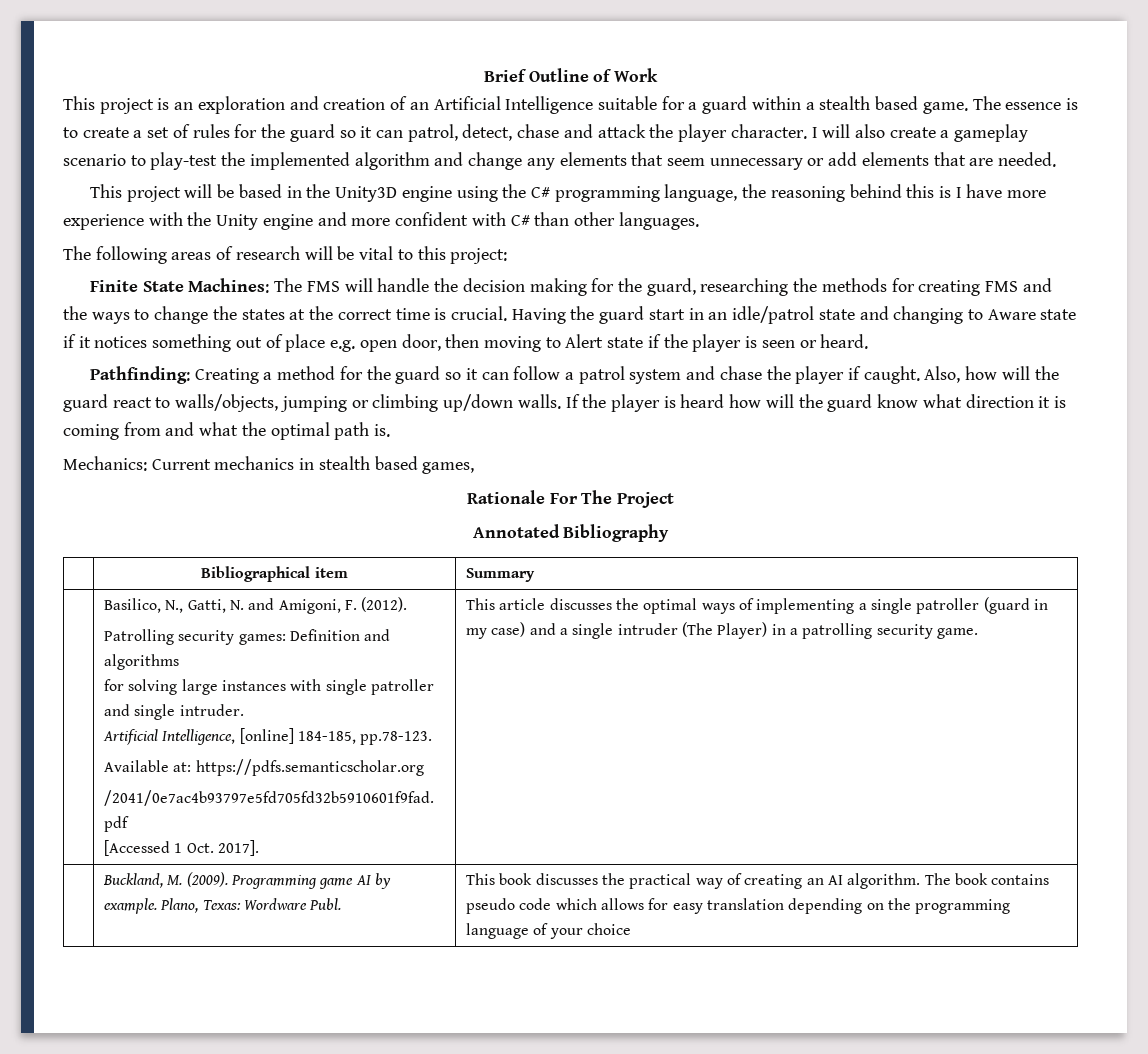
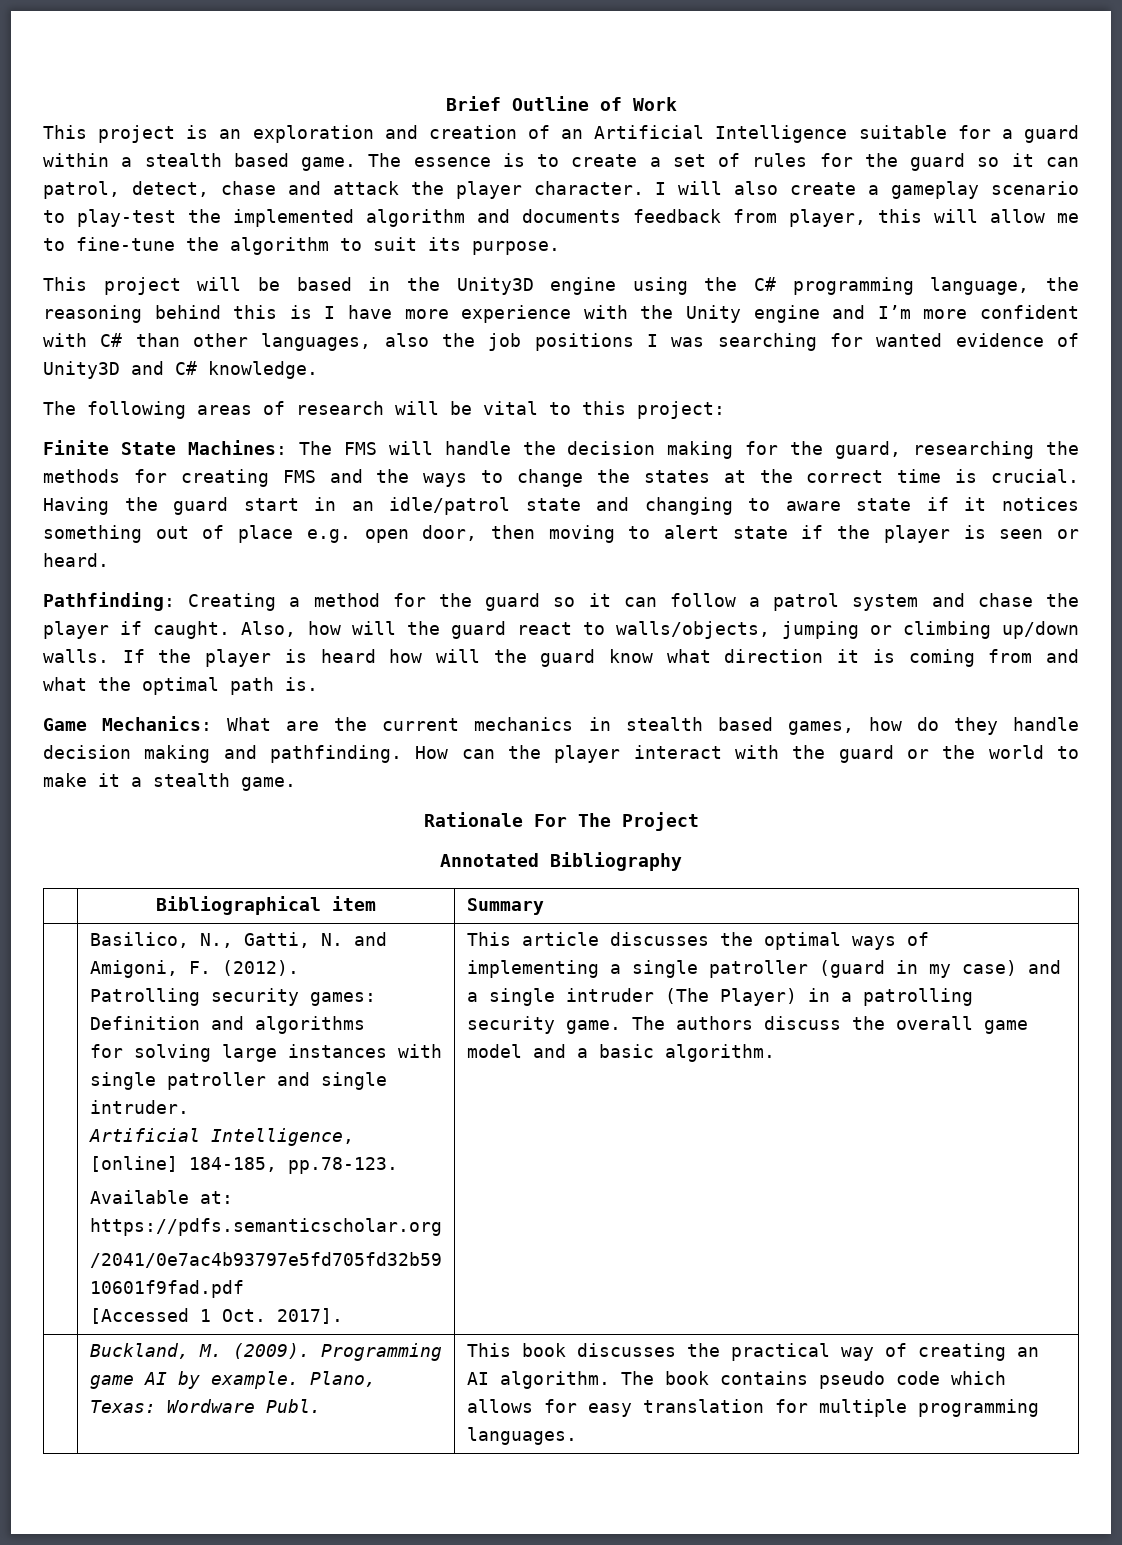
- I will also create a gameplay scenario to play-test the implemented algorithm and change any elements that seem unnecessary or add elements that are needed.
+ I will also create a gameplay scenario to play-test the implemented algorithm and documents feedback from player, this will allow me to fine-tune the algorithm to suit its purpose.
- This project will be based in the Unity3D engine using the C# programming language, the reasoning behind this is I have more experience with the Unity engine and more confident with C# than other languages.
+ This project will be based in the Unity3D engine using the C# programming language, the reasoning behind this is I have more experience with the Unity engine and I’m more confident with C# than other languages, also the job positions I was searching for wanted evidence of Unity3D and C# knowledge.
- Having the guard start in an idle/patrol state and changing to Aware state if it notices something out of place e.g. open door, then moving to Alert state if the player is seen or heard.
+ Having the guard start in an idle/patrol state and changing to aware state if it notices something out of place e.g. open door, then moving to alert state if the player is seen or heard.
- Mechanics: Current mechanics in stealth based games,
+ Game Mechanics: What are the current mechanics in stealth based games, how do they handle decision making and pathfinding. How can the player interact with the guard or the world to make it a stealth game.
+ The authors discuss the overall game model and a basic algorithm.
- The book contains pseudo code which allows for easy translation depending on the programming language of your choice
+ The book contains pseudo code which allows for easy translation for multiple programming languages.

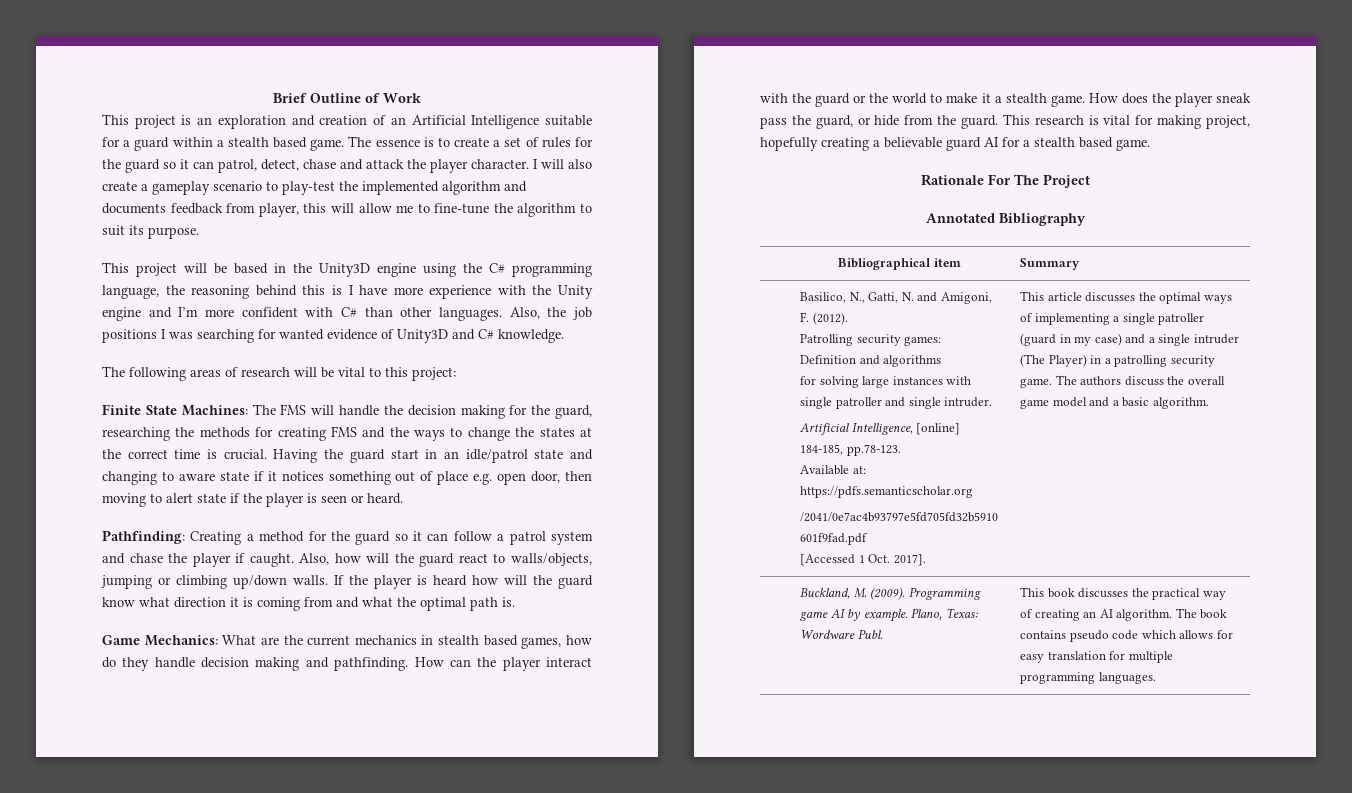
- This project will be based in the Unity3D engine using the C# programming language, the reasoning behind this is I have more experience with the Unity engine and I’m more confident with C# than other languages, also the job positions I was searching for wanted evidence of Unity3D and C# knowledge.
+ This project will be based in the Unity3D engine using the C# programming language, the reasoning behind this is I have more experience with the Unity engine and I’m more confident with C# than other languages. Also, the job positions I was searching for wanted evidence of Unity3D and C# knowledge.
+ How does the player sneak pass the guard, or hide from the guard. This research is vital for making project, hopefully creating a believable guard AI for a stealth based game.

